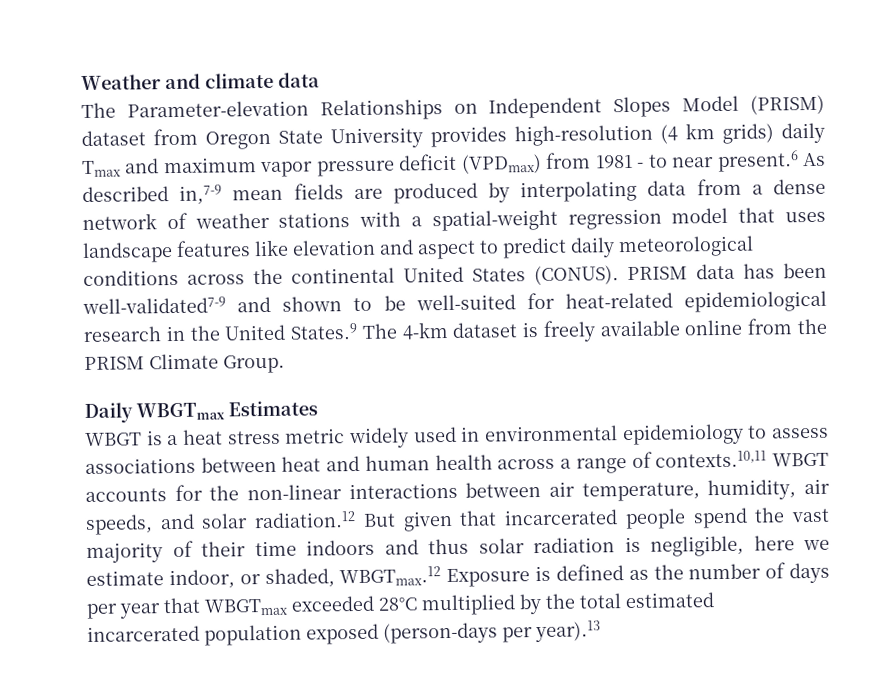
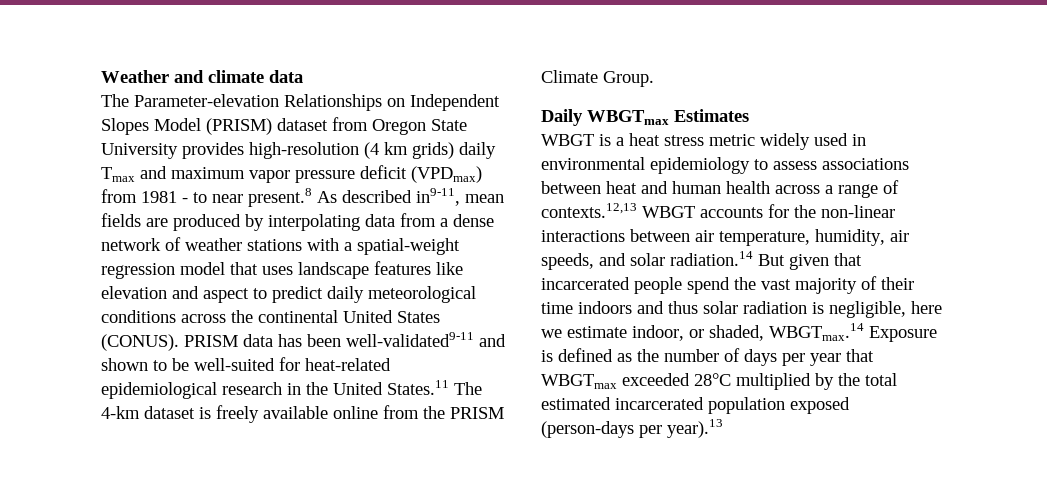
- The Parameter-elevation Relationships on Independent Slopes Model (PRISM) dataset from Oregon State University provides high-resolution (4 km grids) daily Tmax and maximum vapor pressure deficit (VPDmax) from 1981 - to near present.6 As described in,7-9 mean fields are produced by interpolating data from a dense network of weather stations with a spatial-weight regression model that uses landscape features like elevation and aspect to predict daily meteorological conditions across the continental United States (CONUS).
+ The Parameter-elevation Relationships on Independent Slopes Model (PRISM) dataset from Oregon State University provides high-resolution (4 km grids) daily Tmax and maximum vapor pressure deficit (VPDmax) from 1981 - to near present.8 As described in9-11, mean fields are produced by interpolating data from a dense network of weather stations with a spatial-weight regression model that uses landscape features like elevation and aspect to predict daily meteorological conditions across the continental United States (CONUS).
- PRISM data has been well-validated7-9 and shown to be well-suited for heat-related epidemiological research in the United States.9 The 4-km dataset is freely available online from the PRISM Climate Group.
+ PRISM data has been well-validated9-11 and shown to be well-suited for heat-related epidemiological research in the United States.11 The 4-km dataset is freely available online from the PRISM Climate Group.
- WBGT is a heat stress metric widely used in environmental epidemiology to assess associations between heat and human health across a range of contexts.10,11 WBGT accounts for the non-linear interactions between air temperature, humidity, air speeds, and solar radiation.12 But given that incarcerated people spend the vast majority of their time indoors and thus solar radiation is negligible, here we estimate indoor, or shaded, WBGTmax.12 Exposure is defined as the number of days per year that WBGTmax exceeded 28°C multiplied by the total estimated incarcerated population exposed (person-days per year).13
+ WBGT is a heat stress metric widely used in environmental epidemiology to assess associations between heat and human health across a range of contexts.12,13 WBGT accounts for the non-linear interactions between air temperature, humidity, air speeds, and solar radiation.14 But given that incarcerated people spend the vast majority of their time indoors and thus solar radiation is negligible, here we estimate indoor, or shaded, WBGTmax.14 Exposure is defined as the number of days per year that WBGTmax exceeded 28°C multiplied by the total estimated incarcerated population exposed (person-days per year).13

